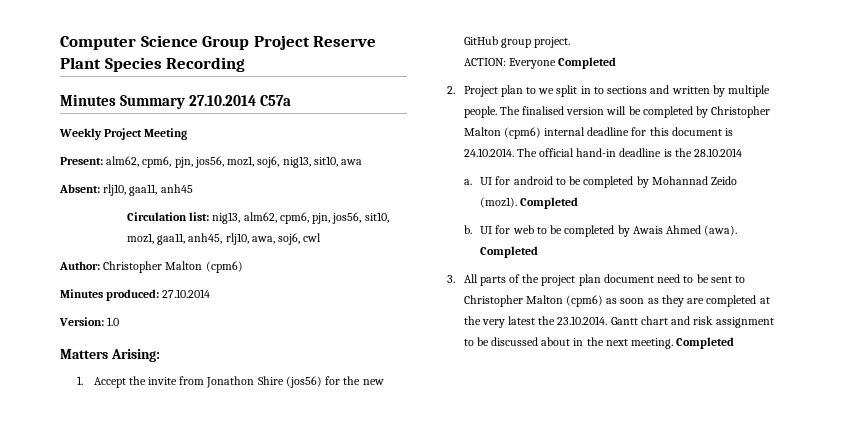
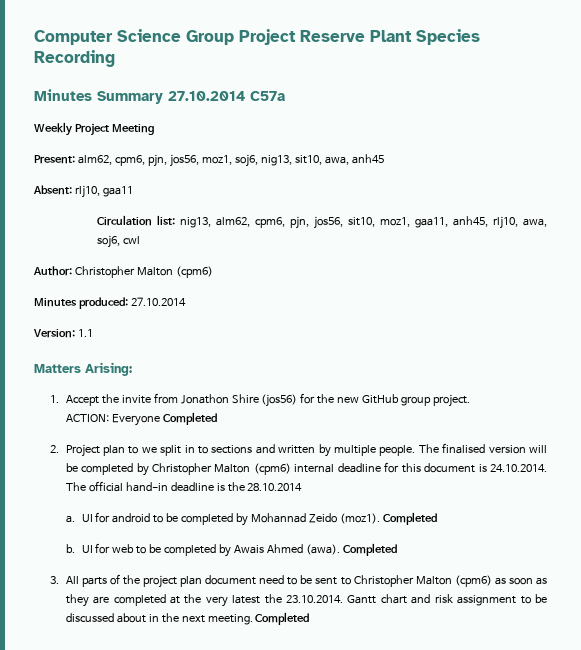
- Present: alm62, cpm6, pjn, jos56, moz1, soj6, nig13, sit10, awa
+ Present: alm62, cpm6, pjn, jos56, moz1, soj6, nig13, sit10, awa, anh45
- Absent: rlj10, gaa11, anh45
+ Absent: rlj10, gaa11
- Version: 1.0
+ Version: 1.1

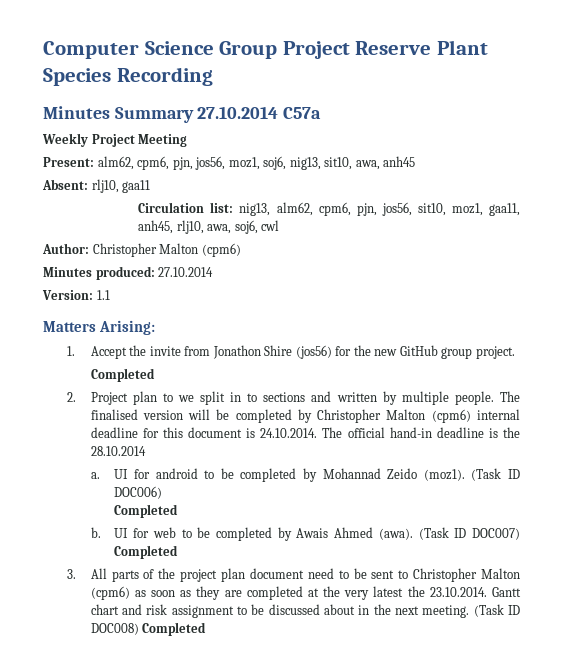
  1. Accept the invite from Jonathon Shire (jos56) for the new GitHub group project.
- ACTION: Everyone Completed
+ Completed
- UI for android to be completed by Mohannad Zeido (moz1). Completed
+ UI for android to be completed by Mohannad Zeido (moz1). (Task ID DOC006)
+ Completed
- UI for web to be completed by Awais Ahmed (awa). Completed
+ UI for web to be completed by Awais Ahmed (awa). (Task ID DOC007) Completed
- 3. All parts of the project plan document need to be sent to Christopher Malton (cpm6) as soon as they are completed at the very latest the 23.10.2014. Gantt chart and risk assignment to be discussed about in the next meeting. Completed
+ 3. All parts of the project plan document need to be sent to Christopher Malton (cpm6) as soon as they are completed at the very latest the 23.10.2014. Gantt chart and risk assignment to be discussed about in the next meeting. (Task ID DOC008) Completed

